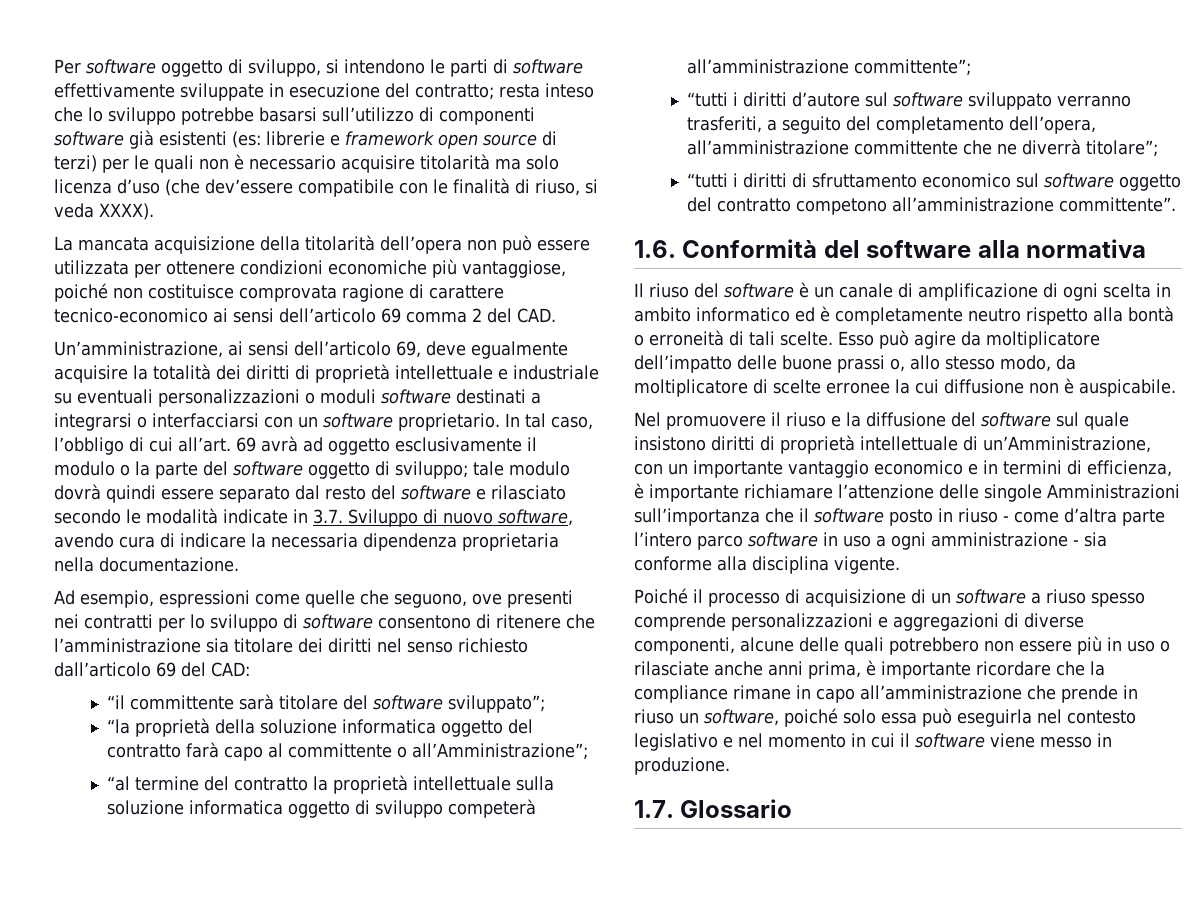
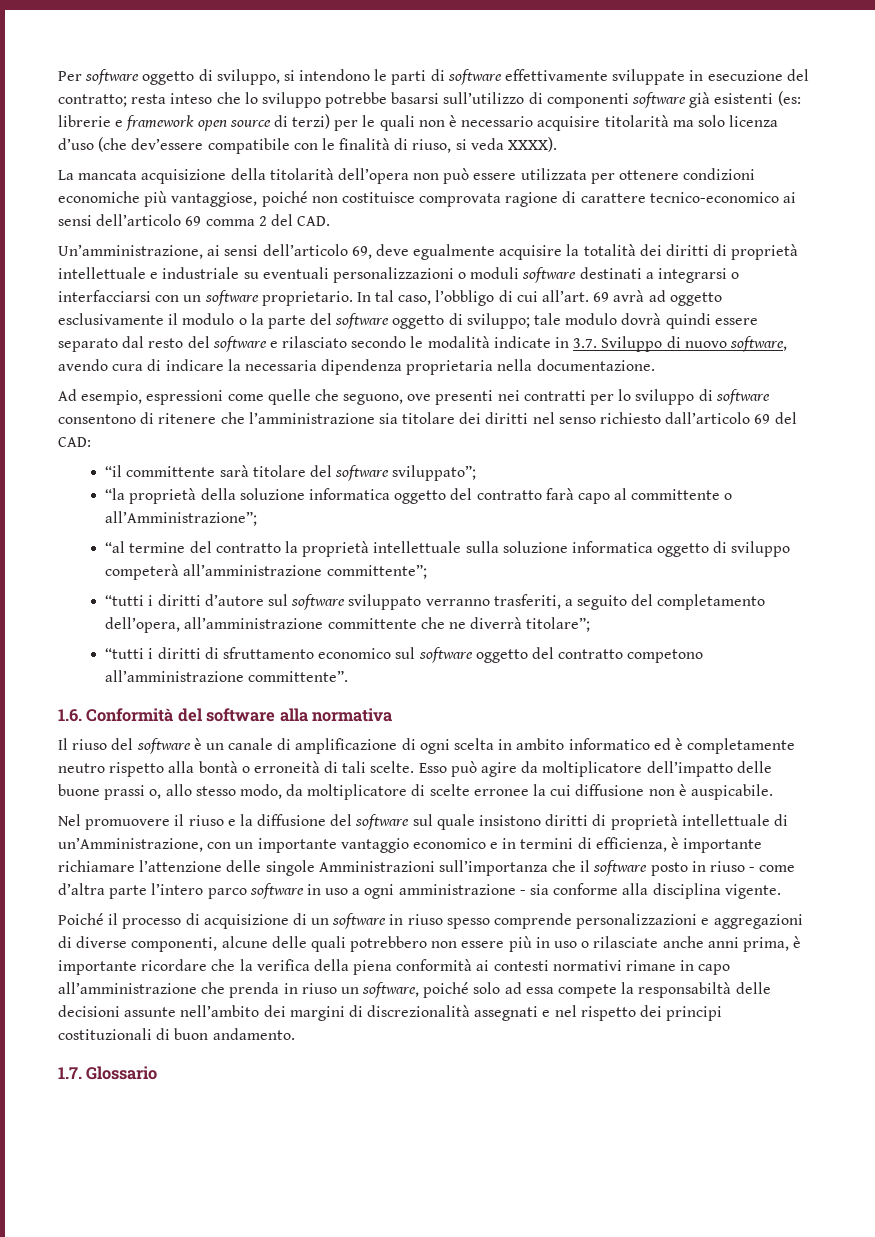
- Poiché il processo di acquisizione di un software a riuso spesso comprende personalizzazioni e aggregazioni di diverse componenti, alcune delle quali potrebbero non essere più in uso o rilasciate anche anni prima, è importante ricordare che la compliance rimane in capo all’amministrazione che prende in riuso un software, poiché solo essa può eseguirla nel contesto legislativo e nel momento in cui il software viene messo in produzione.
+ Poiché il processo di acquisizione di un software in riuso spesso comprende personalizzazioni e aggregazioni di diverse componenti, alcune delle quali potrebbero non essere più in uso o rilasciate anche anni prima, è importante ricordare che la verifica della piena conformità ai contesti normativi rimane in capo all’amministrazione che prenda in riuso un software, poiché solo ad essa compete la responsabiltà delle decisioni assunte nell’ambito dei margini di discrezionalità assegnati e nel rispetto dei principi costituzionali di buon andamento.

